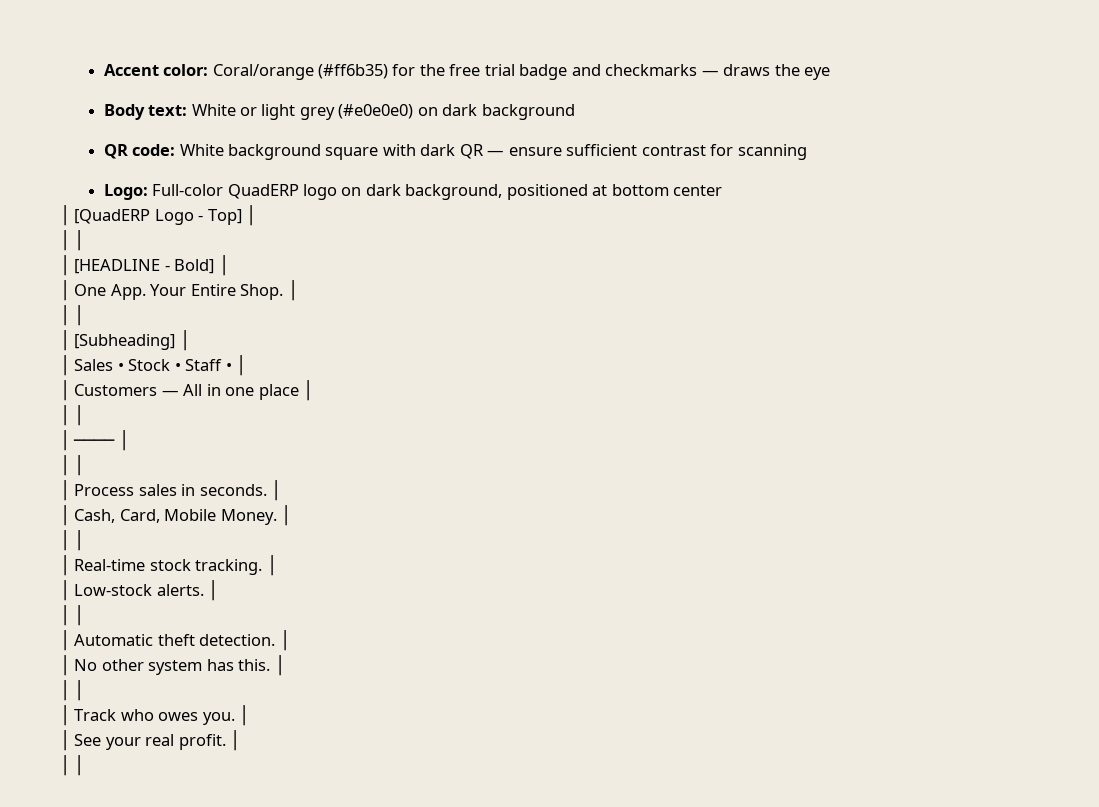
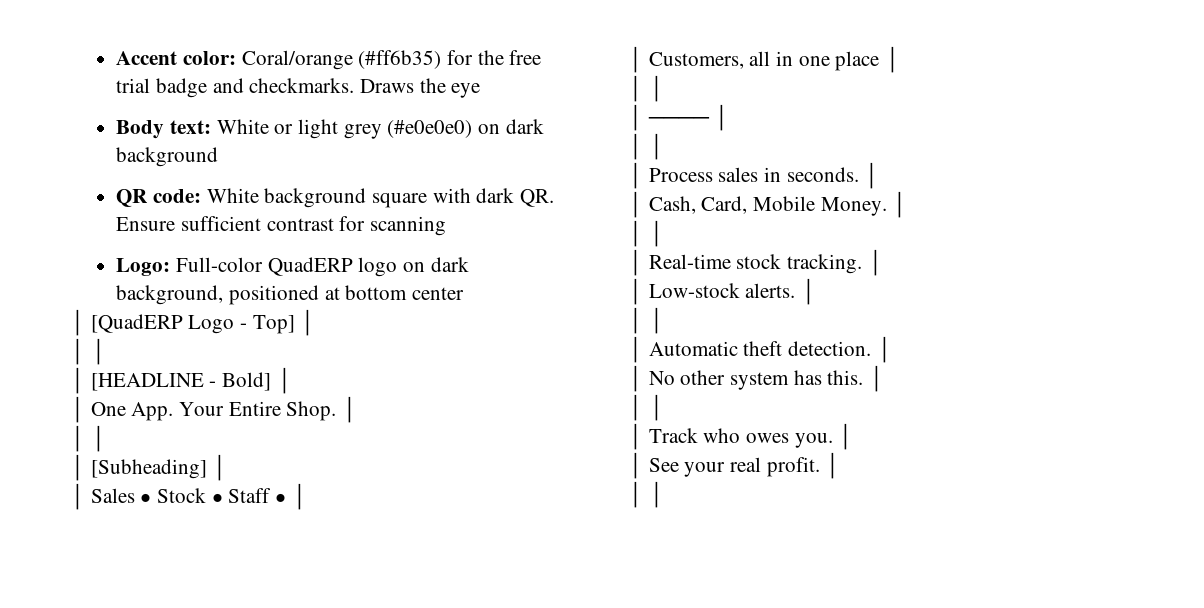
- Accent color: Coral/orange (#ff6b35) for the free trial badge and checkmarks — draws the eye
+ Accent color: Coral/orange (#ff6b35) for the free trial badge and checkmarks. Draws the eye
- QR code: White background square with dark QR — ensure sufficient contrast for scanning
+ QR code: White background square with dark QR. Ensure sufficient contrast for scanning
- │ Customers — All in one place │
+ │ Customers, all in one place │

